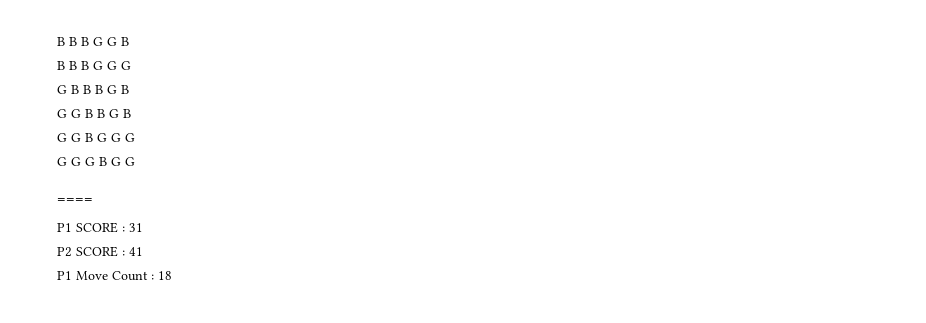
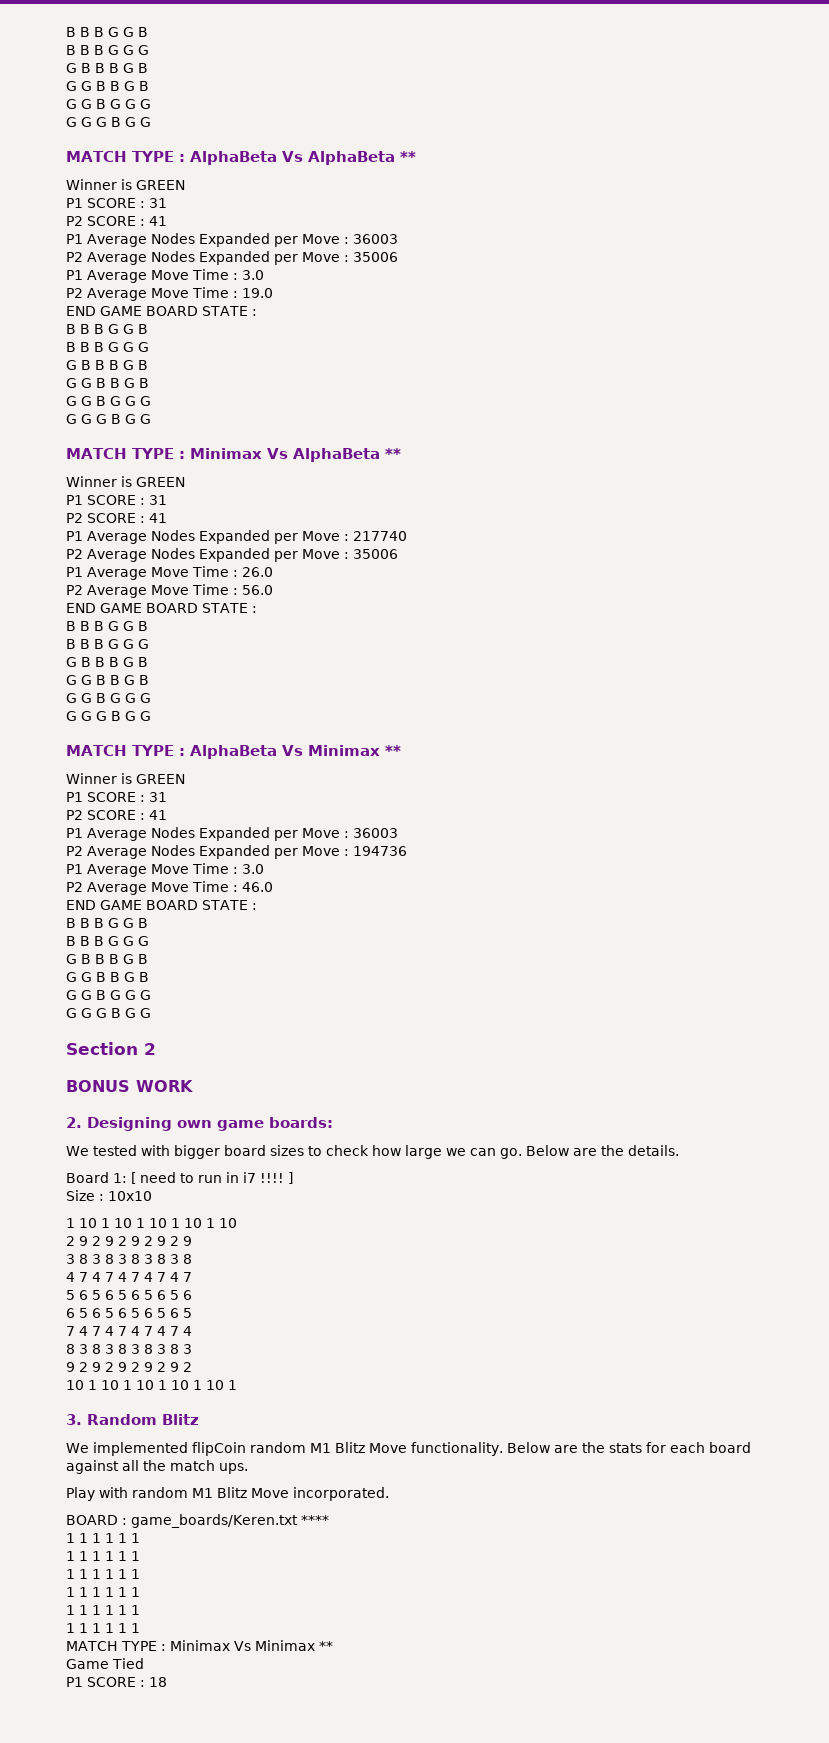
- ====
+ MATCH TYPE : AlphaBeta Vs AlphaBeta **
+ Winner is GREEN
  P1 SCORE : 31
  P2 SCORE : 41
- P1 Move Count : 18
+ P1 Average Nodes Expanded per Move : 36003
+ P2 Average Nodes Expanded per Move : 35006
+ P1 Average Move Time : 3.0
+ P2 Average Move Time : 19.0
+ END GAME BOARD STATE :
+ B B B G G B
+ B B B G G G
+ G B B B G B
+ G G B B G B
+ G G B G G G
+ G G G B G G
+ MATCH TYPE : Minimax Vs AlphaBeta **
+ Winner is GREEN
+ P1 SCORE : 31
+ P2 SCORE : 41
+ P1 Average Nodes Expanded per Move : 217740
+ P2 Average Nodes Expanded per Move : 35006
+ P1 Average Move Time : 26.0
+ P2 Average Move Time : 56.0
+ END GAME BOARD STATE :
+ B B B G G B
+ B B B G G G
+ G B B B G B
+ G G B B G B
+ G G B G G G
+ G G G B G G
+ MATCH TYPE : AlphaBeta Vs Minimax **
+ Winner is GREEN
+ P1 SCORE : 31
+ P2 SCORE : 41
+ P1 Average Nodes Expanded per Move : 36003
+ P2 Average Nodes Expanded per Move : 194736
+ P1 Average Move Time : 3.0
+ P2 Average Move Time : 46.0
+ END GAME BOARD STATE :
+ B B B G G B
+ B B B G G G
+ G B B B G B
+ G G B B G B
+ G G B G G G
+ G G G B G G
+ Section 2
+ BONUS WORK
+ 2. Designing own game boards:
+ We tested with bigger board sizes to check how large we can go. Below are the details.
+ Board 1: [ need to run in i7 !!!! ]
+ Size : 10x10
+ 1 10 1 10 1 10 1 10 1 10
+ 2 9 2 9 2 9 2 9 2 9
+ 3 8 3 8 3 8 3 8 3 8
+ 4 7 4 7 4 7 4 7 4 7
+ 5 6 5 6 5 6 5 6 5 6
+ 6 5 6 5 6 5 6 5 6 5
+ 7 4 7 4 7 4 7 4 7 4
+ 8 3 8 3 8 3 8 3 8 3
+ 9 2 9 2 9 2 9 2 9 2
+ 10 1 10 1 10 1 10 1 10 1
+ 3. Random Blitz
+ We implemented flipCoin random M1 Blitz Move functionality. Below are the stats for each board against all the match ups.
+ Play with random M1 Blitz Move incorporated.
+ BOARD : game_boards/Keren.txt ****
+ 1 1 1 1 1 1
+ 1 1 1 1 1 1
+ 1 1 1 1 1 1
+ 1 1 1 1 1 1
+ 1 1 1 1 1 1
+ 1 1 1 1 1 1
+ MATCH TYPE : Minimax Vs Minimax **
+ Game Tied
+ P1 SCORE : 18

